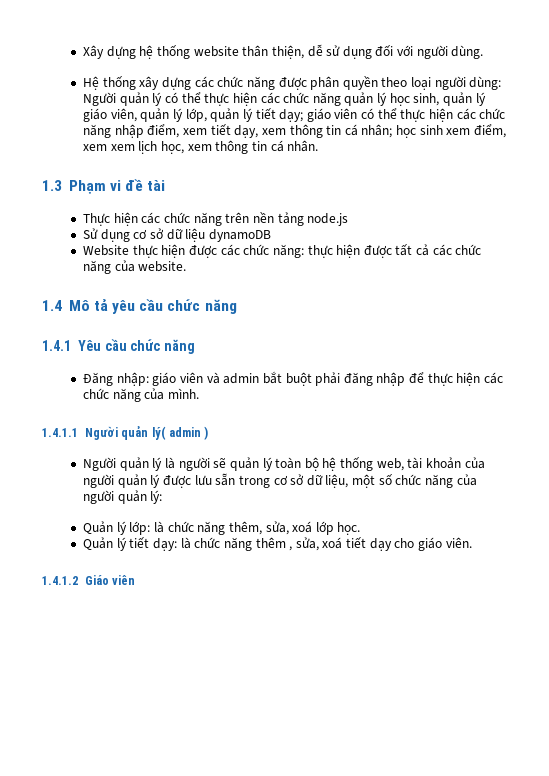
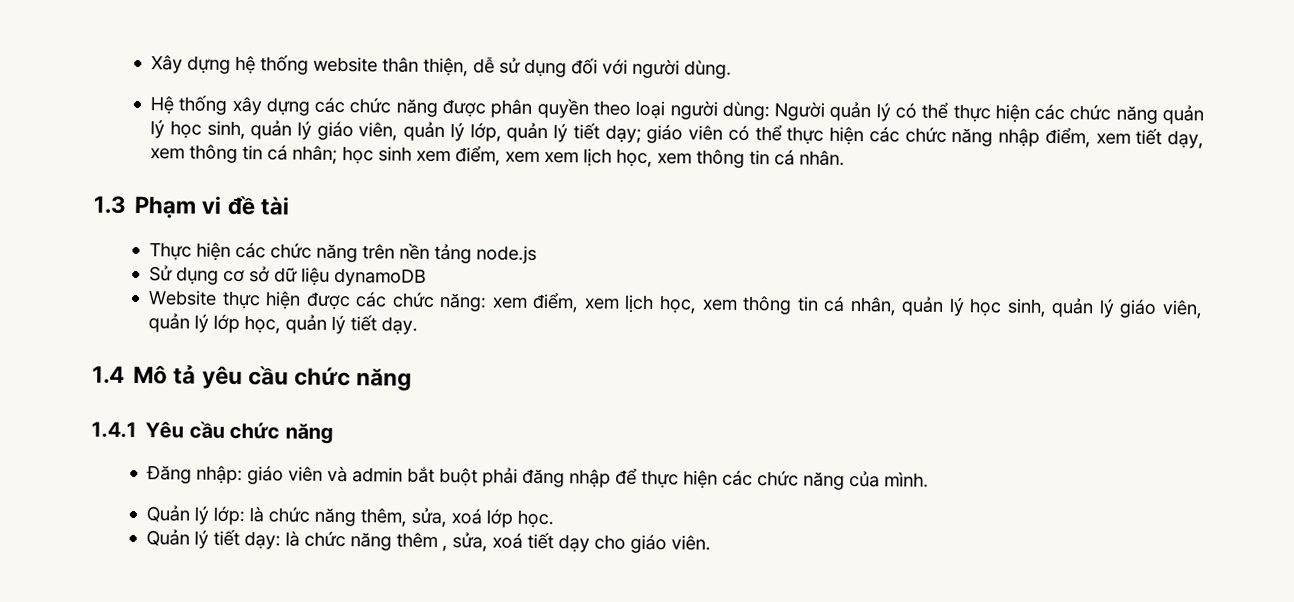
- Website thực hiện được các chức năng: thực hiện được tất cả các chức năng của website.
+ Website thực hiện được các chức năng: xem điểm, xem lịch học, xem thông tin cá nhân, quản lý học sinh, quản lý giáo viên, quản lý lớp học, quản lý tiết dạy.
- 1.4.1.1 Người quản lý( admin )
- Người quản lý là người sẽ quản lý toàn bộ hệ thống web, tài khoản của người quản lý được lưu sẵn trong cơ sở dữ liệu, một số chức năng của người quản lý:
- 1.4.1.2 Giáo viên

